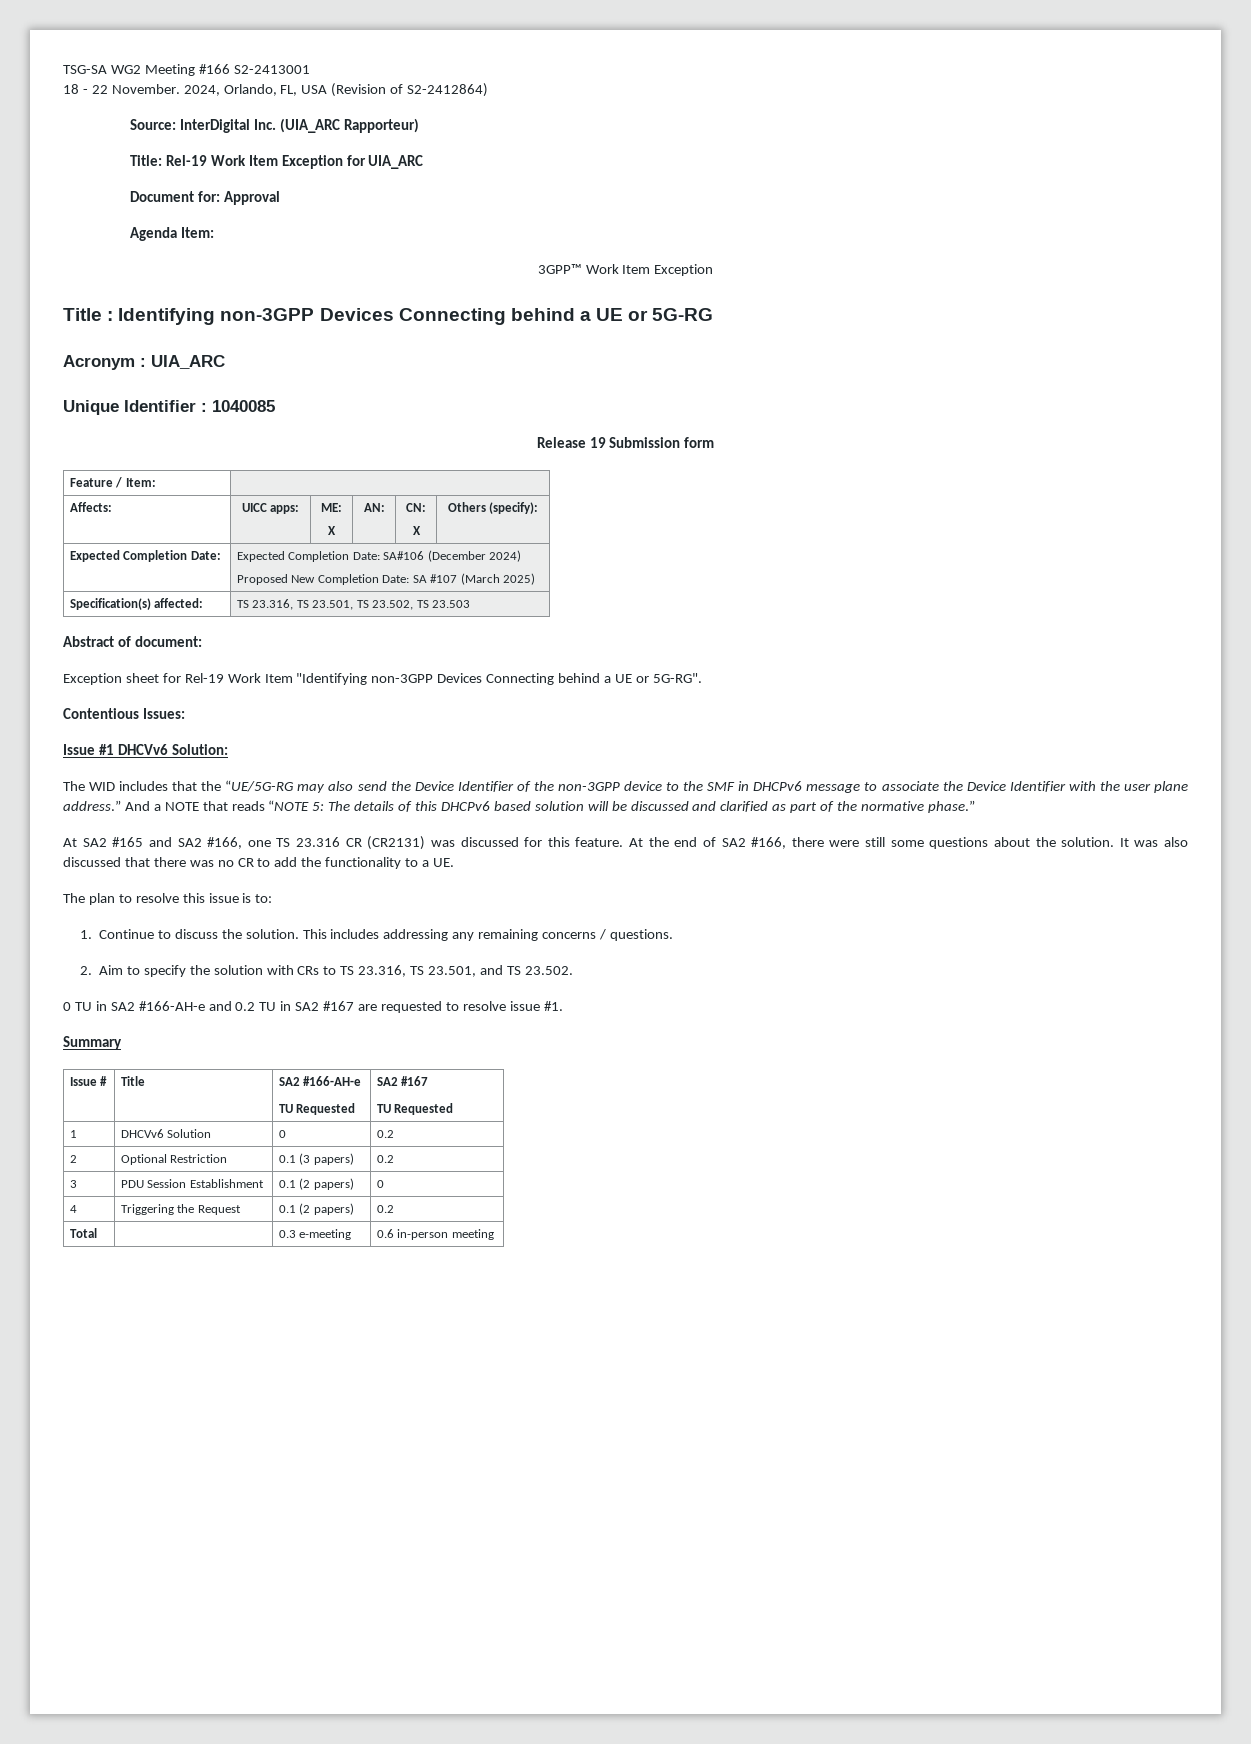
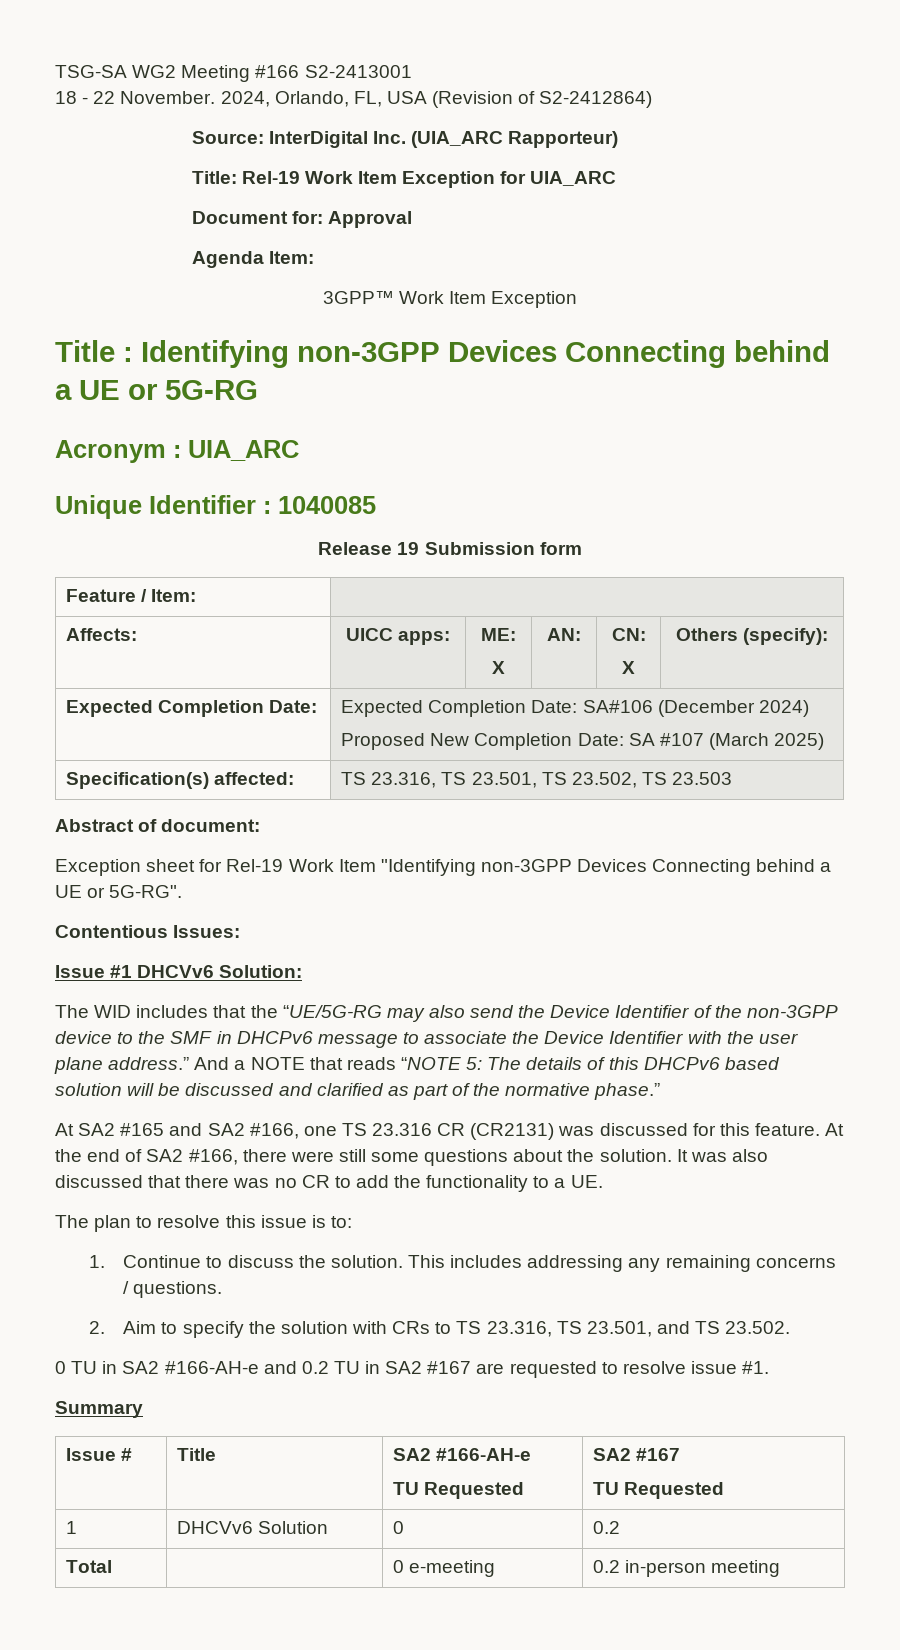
- 2 | Optional Restriction | 0.1 (3 papers) | 0.2
- 3 | PDU Session Establishment | 0.1 (2 papers) | 0
- 4 | Triggering the Request | 0.1 (2 papers) | 0.2
- Total | | 0.3 e-meeting | 0.6 in-person meeting
+ Total | | 0 e-meeting | 0.2 in-person meeting

